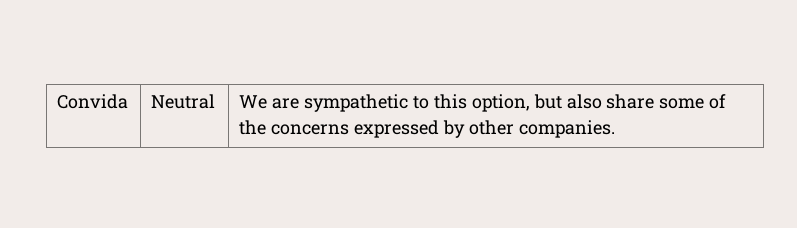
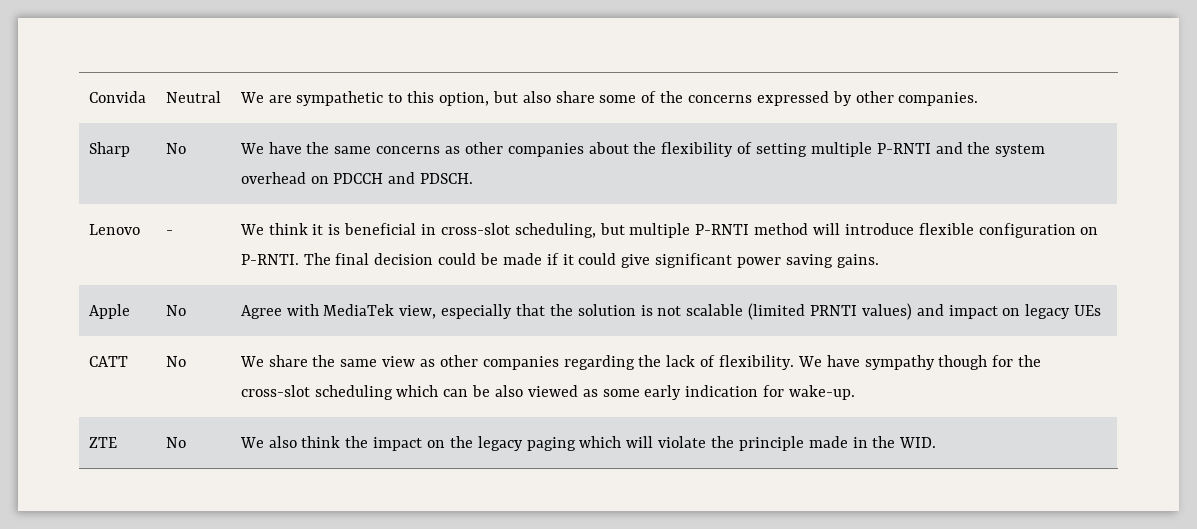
+ Sharp | No | We have the same concerns as other companies about the flexibility of setting multiple P-RNTI and the system overhead on PDCCH and PDSCH.
+ Lenovo | - | We think it is beneficial in cross-slot scheduling, but multiple P-RNTI method will introduce flexible configuration on P-RNTI. The final decision could be made if it could give significant power saving gains.
+ Apple | No | Agree with MediaTek view, especially that the solution is not scalable (limited PRNTI values) and impact on legacy UEs
+ CATT | No | We share the same view as other companies regarding the lack of flexibility. We have sympathy though for the cross-slot scheduling which can be also viewed as some early indication for wake-up.
+ ZTE | No | We also think the impact on the legacy paging which will violate the principle made in the WID.

